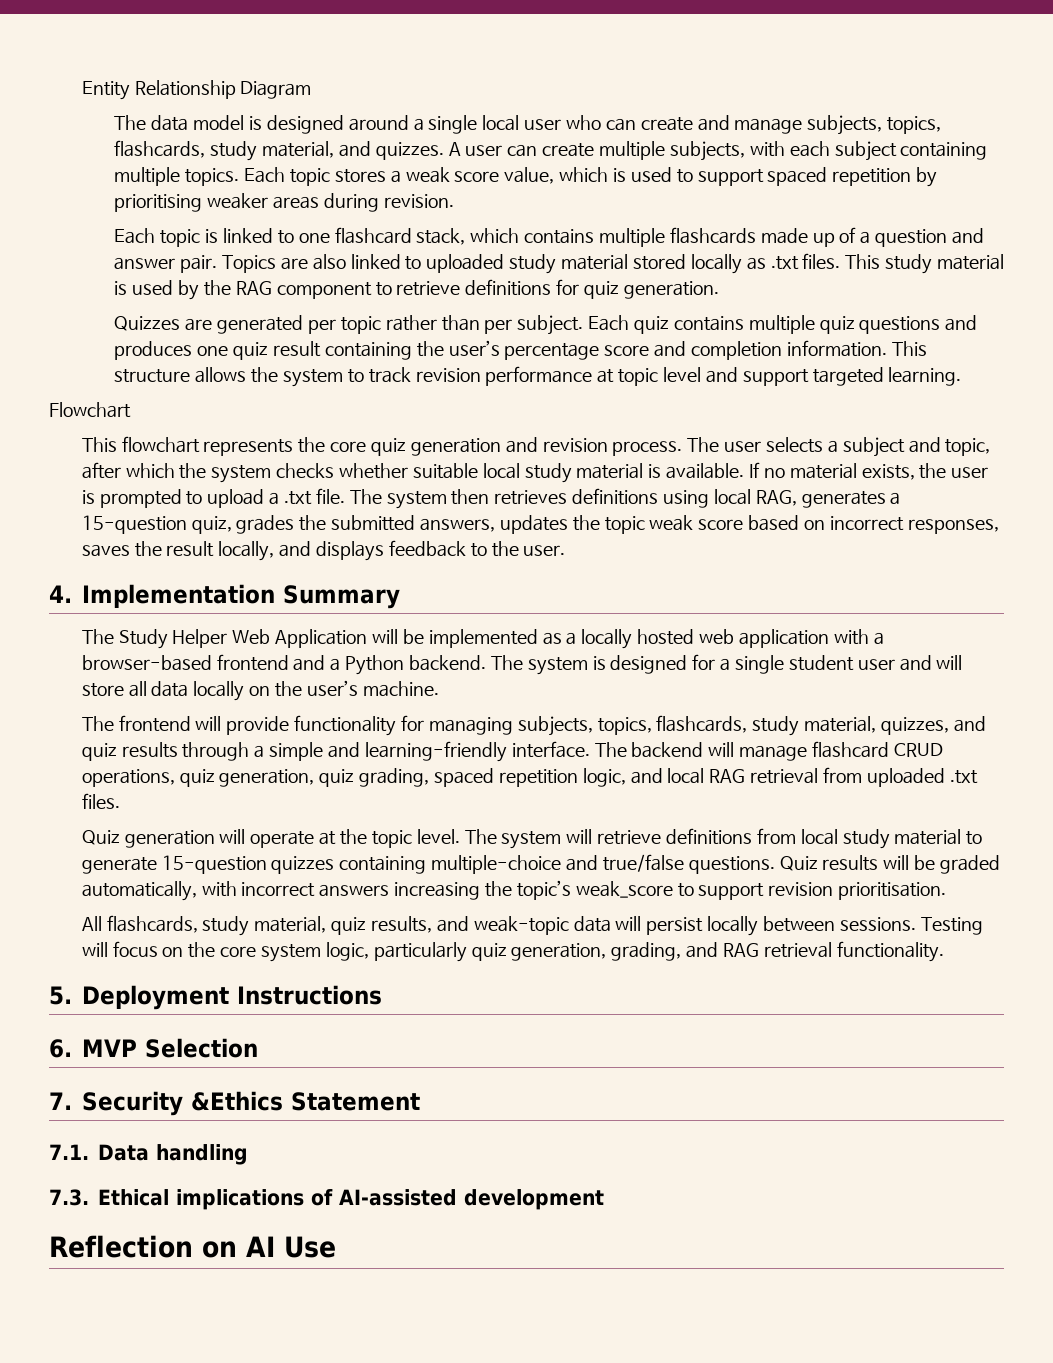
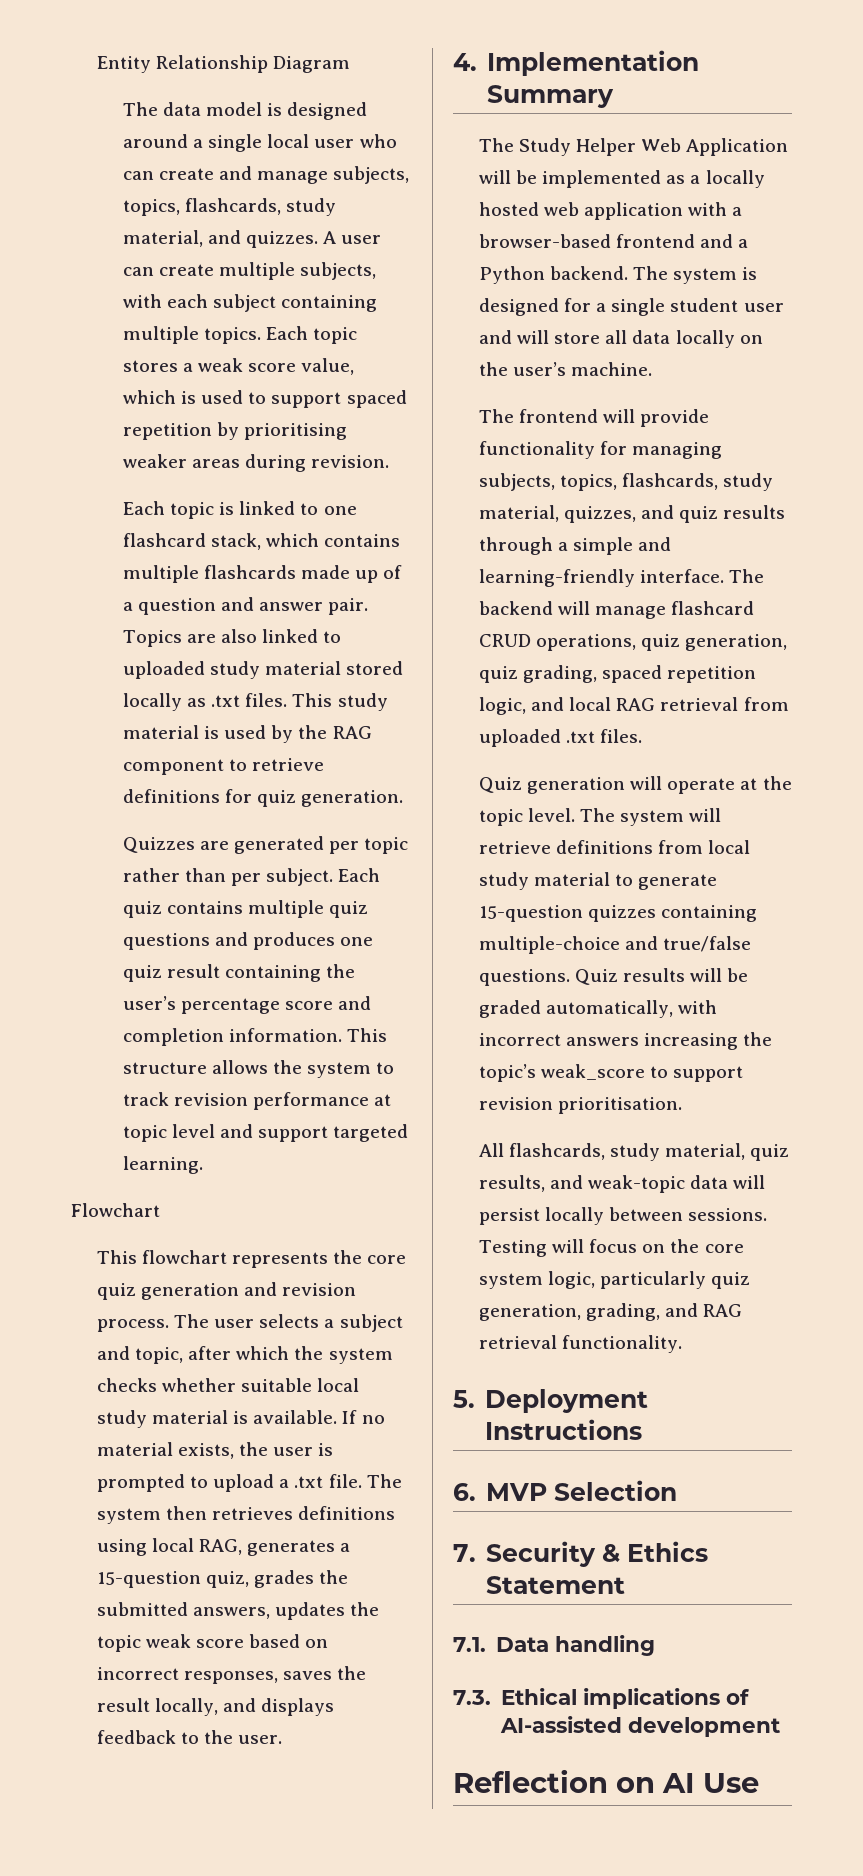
- 7. Security &Ethics Statement
+ 7. Security & Ethics Statement

